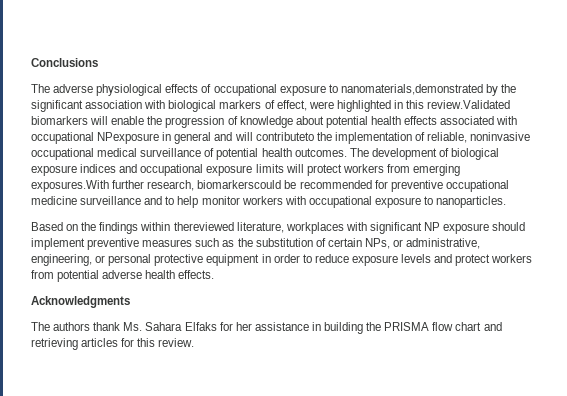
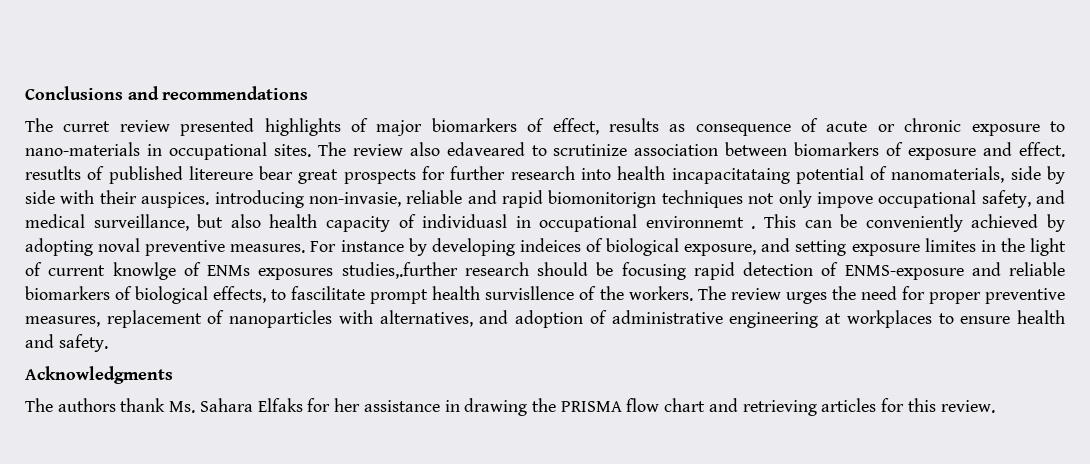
- Conclusions
- The adverse physiological effects of occupational exposure to nanomaterials,demonstrated by the significant association with biological markers of effect, were highlighted in this review.Validated biomarkers will enable the progression of knowledge about potential health effects associated with occupational NPexposure in general and will contributeto the implementation of reliable, noninvasive occupational medical surveillance of potential health outcomes. The development of biological exposure indices and occupational exposure limits will protect workers from emerging exposures.With further research, biomarkerscould be recommended for preventive occupational medicine surveillance and to help monitor workers with occupational exposure to nanoparticles.
- Based on the findings within thereviewed literature, workplaces with significant NP exposure should implement preventive measures such as the substitution of certain NPs, or administrative, engineering, or personal protective equipment in order to reduce exposure levels and protect workers from potential adverse health effects.
+ Conclusions and recommendations
+ The curret review presented highlights of major biomarkers of effect, results as consequence of acute or chronic exposure to nano-materials in occupational sites. The review also edaveared to scrutinize association between biomarkers of exposure and effect. resutlts of published litereure bear great prospects for further research into health incapacitataing potential of nanomaterials, side by side with their auspices. introducing non-invasie, reliable and rapid biomonitorign techniques not only impove occupational safety, and medical surveillance, but also health capacity of individuasl in occupational environnemt . This can be conveniently achieved by adopting noval preventive measures. For instance by developing indeices of biological exposure, and setting exposure limites in the light of current knowlge of ENMs exposures studies,.further research should be focusing rapid detection of ENMS-exposure and reliable biomarkers of biological effects, to fascilitate prompt health survisllence of the workers. The review urges the need for proper preventive measures, replacement of nanoparticles with alternatives, and adoption of administrative engineering at workplaces to ensure health and safety.
- The authors thank Ms. Sahara Elfaks for her assistance in building the PRISMA flow chart and retrieving articles for this review.
+ The authors thank Ms. Sahara Elfaks for her assistance in drawing the PRISMA flow chart and retrieving articles for this review.

